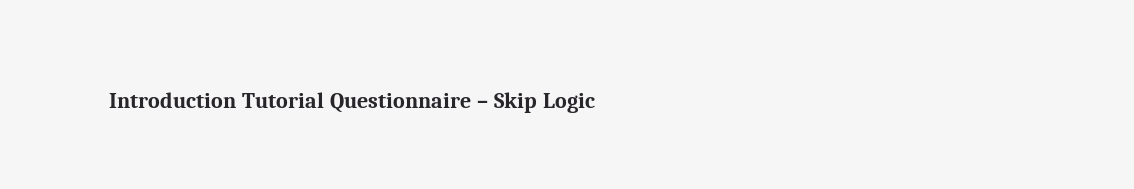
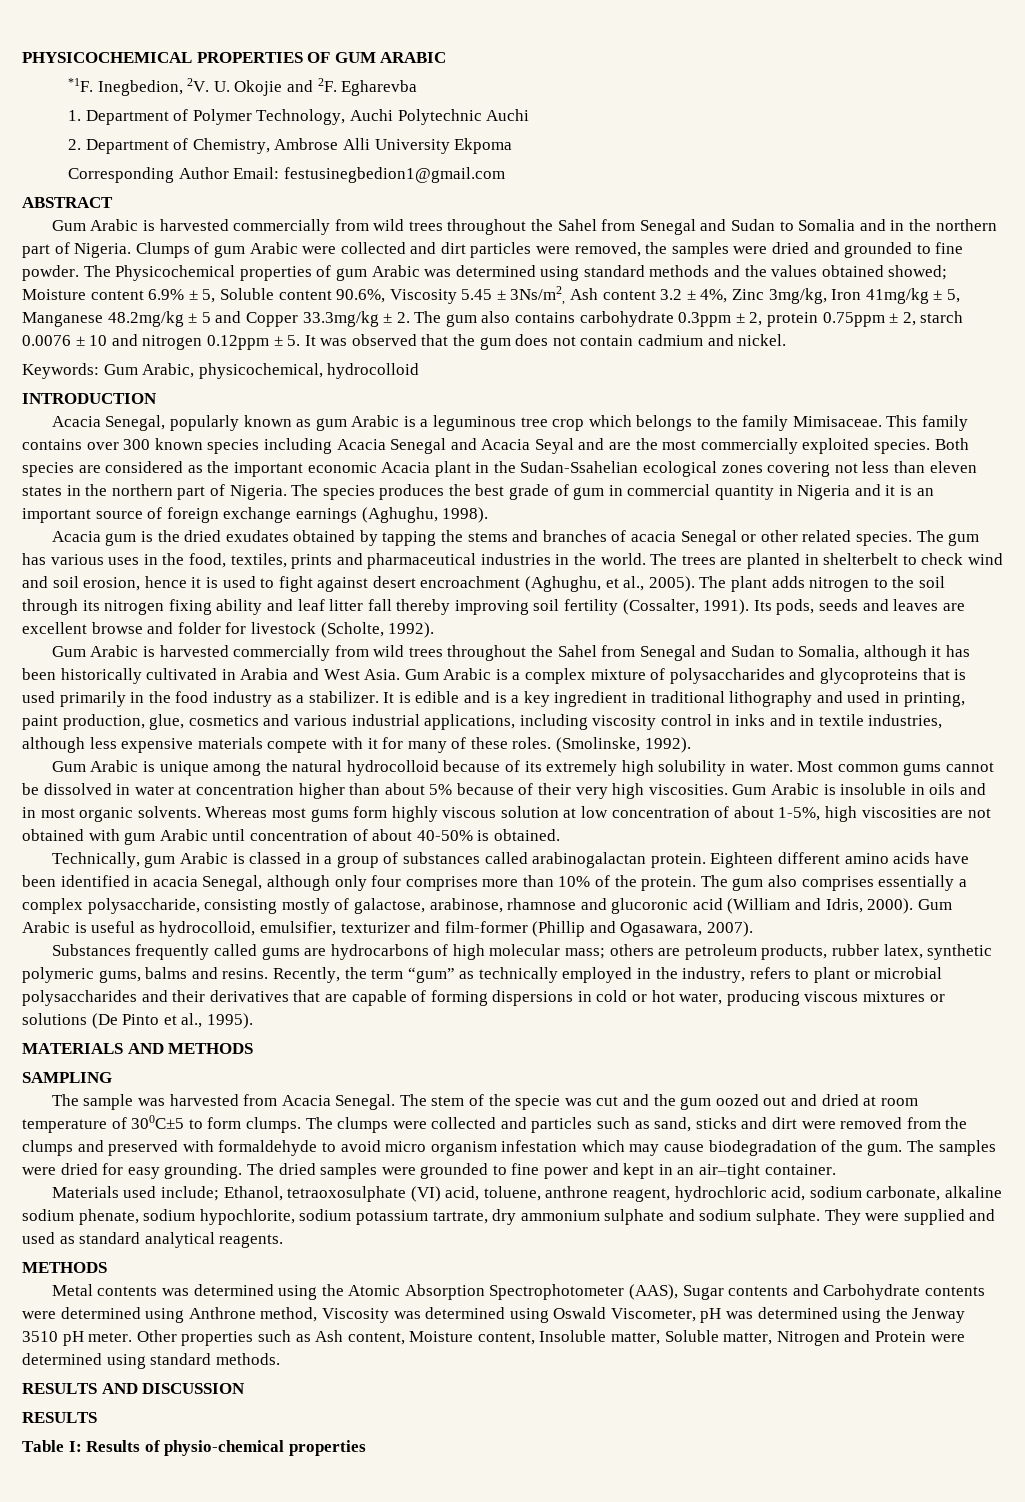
- Introduction Tutorial Questionnaire – Skip Logic
+ PHYSICOCHEMICAL PROPERTIES OF GUM ARABIC
+ *1F. Inegbedion, 2V. U. Okojie and 2F. Egharevba
+ 1. Department of Polymer Technology, Auchi Polytechnic Auchi
+ 2. Department of Chemistry, Ambrose Alli University Ekpoma
+ Corresponding Author Email: festusinegbedion1@gmail.com
+ ABSTRACT
+ Gum Arabic is harvested commercially from wild trees throughout the Sahel from Senegal and Sudan to Somalia and in the northern part of Nigeria. Clumps of gum Arabic were collected and dirt particles were removed, the samples were dried and grounded to fine powder. The Physicochemical properties of gum Arabic was determined using standard methods and the values obtained showed; Moisture content 6.9% ± 5, Soluble content 90.6%, Viscosity 5.45 ± 3Ns/m2, Ash content 3.2 ± 4%, Zinc 3mg/kg, Iron 41mg/kg ± 5, Manganese 48.2mg/kg ± 5 and Copper 33.3mg/kg ± 2. The gum also contains carbohydrate 0.3ppm ± 2, protein 0.75ppm ± 2, starch 0.0076 ± 10 and nitrogen 0.12ppm ± 5. It was observed that the gum does not contain cadmium and nickel.
+ Keywords: Gum Arabic, physicochemical, hydrocolloid
+ INTRODUCTION
+ Acacia Senegal, popularly known as gum Arabic is a leguminous tree crop which belongs to the family Mimisaceae. This family contains over 300 known species including Acacia Senegal and Acacia Seyal and are the most commercially exploited species. Both species are considered as the important economic Acacia plant in the Sudan-Ssahelian ecological zones covering not less than eleven states in the northern part of Nigeria. The species produces the best grade of gum in commercial quantity in Nigeria and it is an important source of foreign exchange earnings (Aghughu, 1998).
+ Acacia gum is the dried exudates obtained by tapping the stems and branches of acacia Senegal or other related species. The gum has various uses in the food, textiles, prints and pharmaceutical industries in the world. The trees are planted in shelterbelt to check wind and soil erosion, hence it is used to fight against desert encroachment (Aghughu, et al., 2005). The plant adds nitrogen to the soil through its nitrogen fixing ability and leaf litter fall thereby improving soil fertility (Cossalter, 1991). Its pods, seeds and leaves are excellent browse and folder for livestock (Scholte, 1992).
+ Gum Arabic is harvested commercially from wild trees throughout the Sahel from Senegal and Sudan to Somalia, although it has been historically cultivated in Arabia and West Asia. Gum Arabic is a complex mixture of polysaccharides and glycoproteins that is used primarily in the food industry as a stabilizer. It is edible and is a key ingredient in traditional lithography and used in printing, paint production, glue, cosmetics and various industrial applications, including viscosity control in inks and in textile industries, although less expensive materials compete with it for many of these roles. (Smolinske, 1992).
+ Gum Arabic is unique among the natural hydrocolloid because of its extremely high solubility in water. Most common gums cannot be dissolved in water at concentration higher than about 5% because of their very high viscosities. Gum Arabic is insoluble in oils and in most organic solvents. Whereas most gums form highly viscous solution at low concentration of about 1-5%, high viscosities are not obtained with gum Arabic until concentration of about 40-50% is obtained.
+ Technically, gum Arabic is classed in a group of substances called arabinogalactan protein. Eighteen different amino acids have been identified in acacia Senegal, although only four comprises more than 10% of the protein. The gum also comprises essentially a complex polysaccharide, consisting mostly of galactose, arabinose, rhamnose and glucoronic acid (William and Idris, 2000). Gum Arabic is useful as hydrocolloid, emulsifier, texturizer and film-former (Phillip and Ogasawara, 2007).
+ Substances frequently called gums are hydrocarbons of high molecular mass; others are petroleum products, rubber latex, synthetic polymeric gums, balms and resins. Recently, the term “gum” as technically employed in the industry, refers to plant or microbial polysaccharides and their derivatives that are capable of forming dispersions in cold or hot water, producing viscous mixtures or solutions (De Pinto et al., 1995).
+ MATERIALS AND METHODS
+ SAMPLING
+ The sample was harvested from Acacia Senegal. The stem of the specie was cut and the gum oozed out and dried at room temperature of 300C±5 to form clumps. The clumps were collected and particles such as sand, sticks and dirt were removed from the clumps and preserved with formaldehyde to avoid micro organism infestation which may cause biodegradation of the gum. The samples were dried for easy grounding. The dried samples were grounded to fine power and kept in an air–tight container.
+ Materials used include; Ethanol, tetraoxosulphate (VI) acid, toluene, anthrone reagent, hydrochloric acid, sodium carbonate, alkaline sodium phenate, sodium hypochlorite, sodium potassium tartrate, dry ammonium sulphate and sodium sulphate. They were supplied and used as standard analytical reagents.
+ METHODS
+ Metal contents was determined using the Atomic Absorption Spectrophotometer (AAS), Sugar contents and Carbohydrate contents were determined using Anthrone method, Viscosity was determined using Oswald Viscometer, pH was determined using the Jenway 3510 pH meter. Other properties such as Ash content, Moisture content, Insoluble matter, Soluble matter, Nitrogen and Protein were determined using standard methods.
+ RESULTS AND DISCUSSION
+ RESULTS
+ Table I: Results of physio-chemical properties

